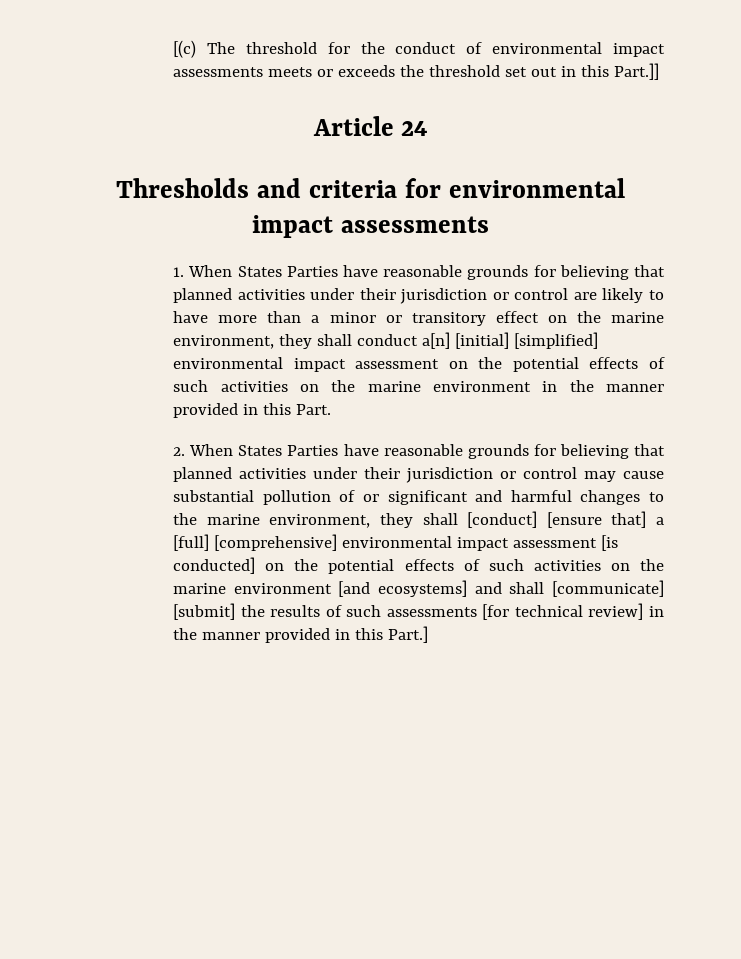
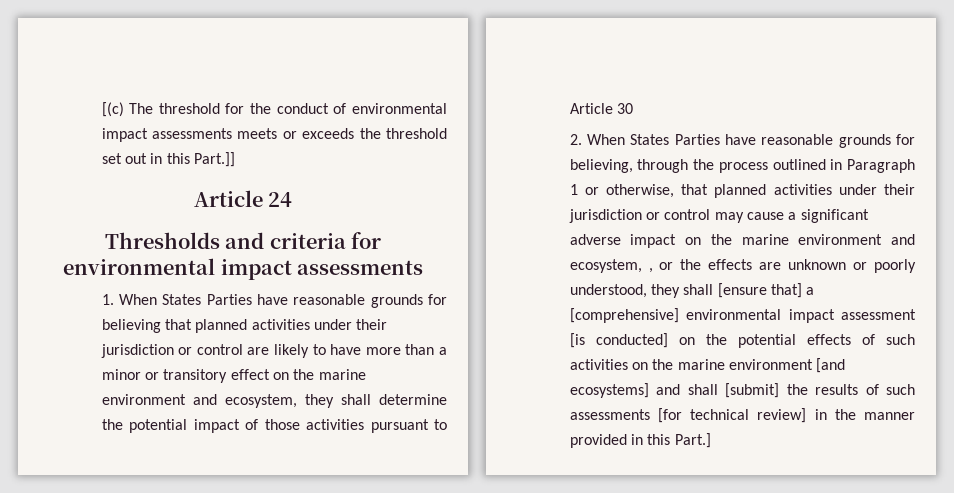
- 1. When States Parties have reasonable grounds for believing that planned activities under their jurisdiction or control are likely to have more than a minor or transitory effect on the marine environment, they shall conduct a[n] [initial] [simplified] environmental impact assessment on the potential effects of such activities on the marine environment in the manner provided in this Part.
+ 1. When States Parties have reasonable grounds for believing that planned activities under their jurisdiction or control are likely to have more than a minor or transitory effect on the marine environment and ecosystem, they shall determine the potential impact of those activities pursuant to Article 30
- 2. When States Parties have reasonable grounds for believing that planned activities under their jurisdiction or control may cause substantial pollution of or significant and harmful changes to the marine environment, they shall [conduct] [ensure that] a [full] [comprehensive] environmental impact assessment [is conducted] on the potential effects of such activities on the marine environment [and ecosystems] and shall [communicate] [submit] the results of such assessments [for technical review] in the manner provided in this Part.]
+ 2. When States Parties have reasonable grounds for believing, through the process outlined in Paragraph 1 or otherwise, that planned activities under their jurisdiction or control may cause a significant adverse impact on the marine environment and ecosystem, , or the effects are unknown or poorly understood, they shall [ensure that] a [comprehensive] environmental impact assessment [is conducted] on the potential effects of such activities on the marine environment [and ecosystems] and shall [submit] the results of such assessments [for technical review] in the manner provided in this Part.]

